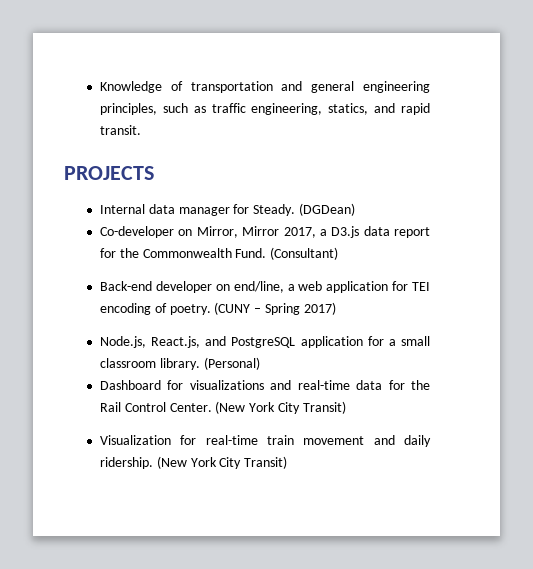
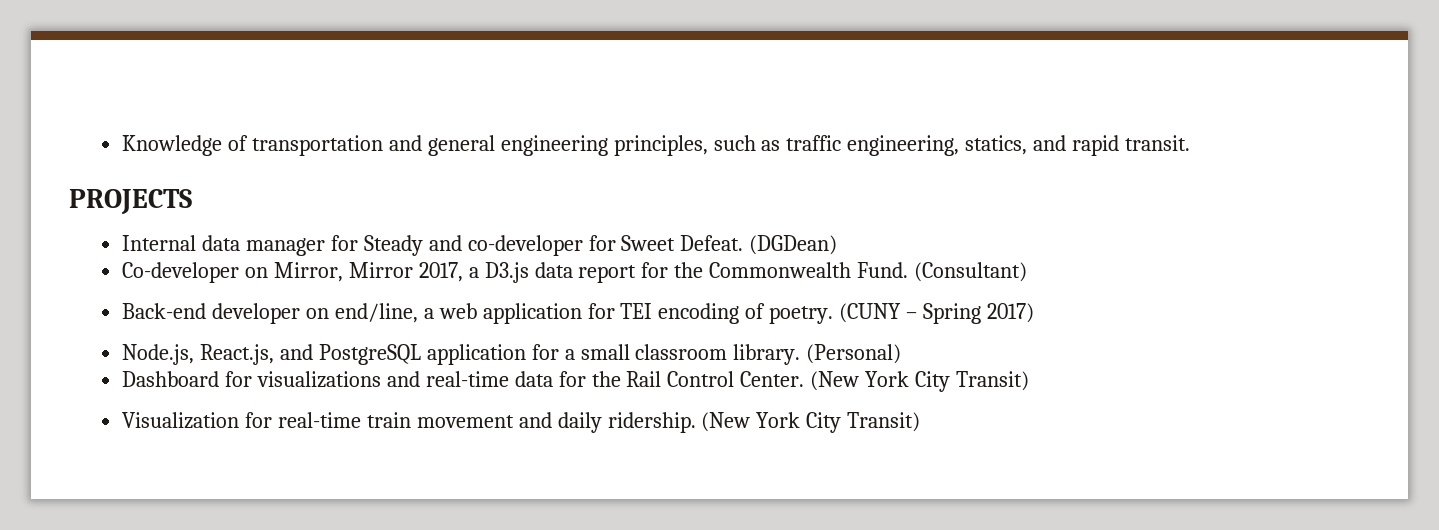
- Internal data manager for Steady.
+ Internal data manager for Steady and co-developer for Sweet Defeat.

